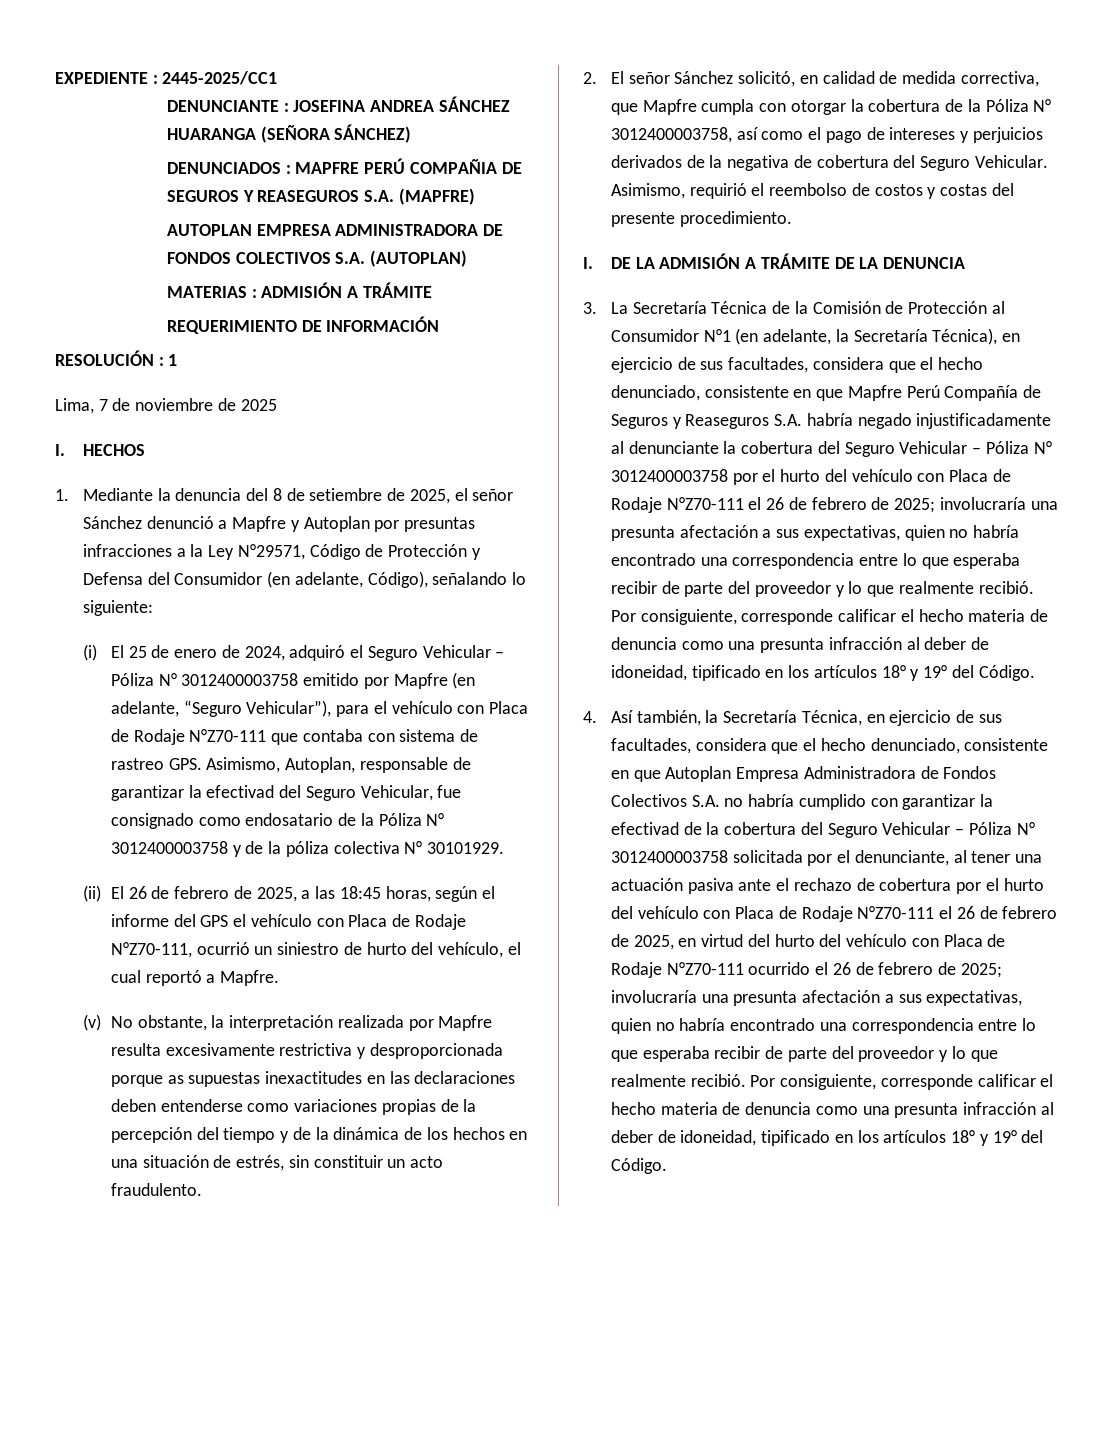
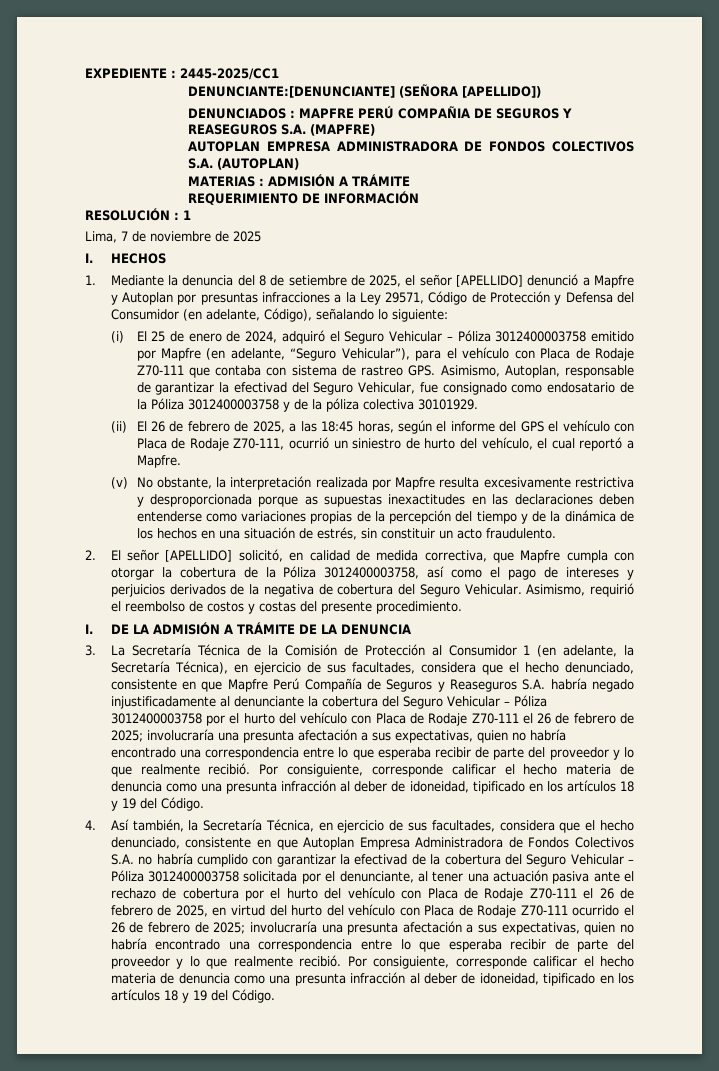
- DENUNCIANTE : JOSEFINA ANDREA SÁNCHEZ HUARANGA (SEÑORA SÁNCHEZ)
+ DENUNCIANTE:[DENUNCIANTE] (SEÑORA [APELLIDO])
- 1. Mediante la denuncia del 8 de setiembre de 2025, el señor Sánchez denunció a Mapfre y Autoplan por presuntas infracciones a la Ley N°29571, Código de Protección y Defensa del Consumidor (en adelante, Código), señalando lo siguiente:
+ 1. Mediante la denuncia del 8 de setiembre de 2025, el señor [APELLIDO] denunció a Mapfre y Autoplan por presuntas infracciones a la Ley 29571, Código de Protección y Defensa del Consumidor (en adelante, Código), señalando lo siguiente:
- (i) El 25 de enero de 2024, adquiró el Seguro Vehicular – Póliza N° 3012400003758 emitido por Mapfre (en adelante, “Seguro Vehicular”), para el vehículo con Placa de Rodaje N°Z70-111 que contaba con sistema de rastreo GPS. Asimismo, Autoplan, responsable de garantizar la efectivad del Seguro Vehicular, fue consignado como endosatario de la Póliza N° 3012400003758 y de la póliza colectiva N° 30101929.
+ (i) El 25 de enero de 2024, adquiró el Seguro Vehicular – Póliza 3012400003758 emitido por Mapfre (en adelante, “Seguro Vehicular”), para el vehículo con Placa de Rodaje Z70-111 que contaba con sistema de rastreo GPS. Asimismo, Autoplan, responsable de garantizar la efectivad del Seguro Vehicular, fue consignado como endosatario de la Póliza 3012400003758 y de la póliza colectiva 30101929.
- (ii) El 26 de febrero de 2025, a las 18:45 horas, según el informe del GPS el vehículo con Placa de Rodaje N°Z70-111, ocurrió un siniestro de hurto del vehículo, el cual reportó a Mapfre.
+ (ii) El 26 de febrero de 2025, a las 18:45 horas, según el informe del GPS el vehículo con Placa de Rodaje Z70-111, ocurrió un siniestro de hurto del vehículo, el cual reportó a Mapfre.
- 2. El señor Sánchez solicitó, en calidad de medida correctiva, que Mapfre cumpla con otorgar la cobertura de la Póliza N° 3012400003758, así como el pago de intereses y perjuicios derivados de la negativa de cobertura del Seguro Vehicular.
+ 2. El señor [APELLIDO] solicitó, en calidad de medida correctiva, que Mapfre cumpla con otorgar la cobertura de la Póliza 3012400003758, así como el pago de intereses y perjuicios derivados de la negativa de cobertura del Seguro Vehicular.
- 3. La Secretaría Técnica de la Comisión de Protección al Consumidor N°1 (en adelante, la Secretaría Técnica), en ejercicio de sus facultades, considera que el hecho denunciado, consistente en que Mapfre Perú Compañía de Seguros y Reaseguros S.A. habría negado injustificadamente al denunciante la cobertura del Seguro Vehicular – Póliza N° 3012400003758 por el hurto del vehículo con Placa de Rodaje N°Z70-111 el 26 de febrero de 2025; involucraría una presunta afectación a sus expectativas, quien no habría encontrado una correspondencia entre lo que esperaba recibir de parte del proveedor y lo que realmente recibió. Por consiguiente, corresponde calificar el hecho materia de denuncia como una presunta infracción al deber de idoneidad, tipificado en los artículos 18° y 19° del Código.
+ 3. La Secretaría Técnica de la Comisión de Protección al Consumidor 1 (en adelante, la Secretaría Técnica), en ejercicio de sus facultades, considera que el hecho denunciado, consistente en que Mapfre Perú Compañía de Seguros y Reaseguros S.A. habría negado injustificadamente al denunciante la cobertura del Seguro Vehicular – Póliza 3012400003758 por el hurto del vehículo con Placa de Rodaje Z70-111 el 26 de febrero de 2025; involucraría una presunta afectación a sus expectativas, quien no habría encontrado una correspondencia entre lo que esperaba recibir de parte del proveedor y lo que realmente recibió. Por consiguiente, corresponde calificar el hecho materia de denuncia como una presunta infracción al deber de idoneidad, tipificado en los artículos 18 y 19 del Código.
- 4. Así también, la Secretaría Técnica, en ejercicio de sus facultades, considera que el hecho denunciado, consistente en que Autoplan Empresa Administradora de Fondos Colectivos S.A. no habría cumplido con garantizar la efectivad de la cobertura del Seguro Vehicular – Póliza N° 3012400003758 solicitada por el denunciante, al tener una actuación pasiva ante el rechazo de cobertura por el hurto del vehículo con Placa de Rodaje N°Z70-111 el 26 de febrero de 2025, en virtud del hurto del vehículo con Placa de Rodaje N°Z70-111 ocurrido el 26 de febrero de 2025; involucraría una presunta afectación a sus expectativas, quien no habría encontrado una correspondencia entre lo que esperaba recibir de parte del proveedor y lo que realmente recibió. Por consiguiente, corresponde calificar el hecho materia de denuncia como una presunta infracción al deber de idoneidad, tipificado en los artículos 18° y 19° del Código.
+ 4. Así también, la Secretaría Técnica, en ejercicio de sus facultades, considera que el hecho denunciado, consistente en que Autoplan Empresa Administradora de Fondos Colectivos S.A. no habría cumplido con garantizar la efectivad de la cobertura del Seguro Vehicular – Póliza 3012400003758 solicitada por el denunciante, al tener una actuación pasiva ante el rechazo de cobertura por el hurto del vehículo con Placa de Rodaje Z70-111 el 26 de febrero de 2025, en virtud del hurto del vehículo con Placa de Rodaje Z70-111 ocurrido el 26 de febrero de 2025; involucraría una presunta afectación a sus expectativas, quien no habría encontrado una correspondencia entre lo que esperaba recibir de parte del proveedor y lo que realmente recibió. Por consiguiente, corresponde calificar el hecho materia de denuncia como una presunta infracción al deber de idoneidad, tipificado en los artículos 18 y 19 del Código.

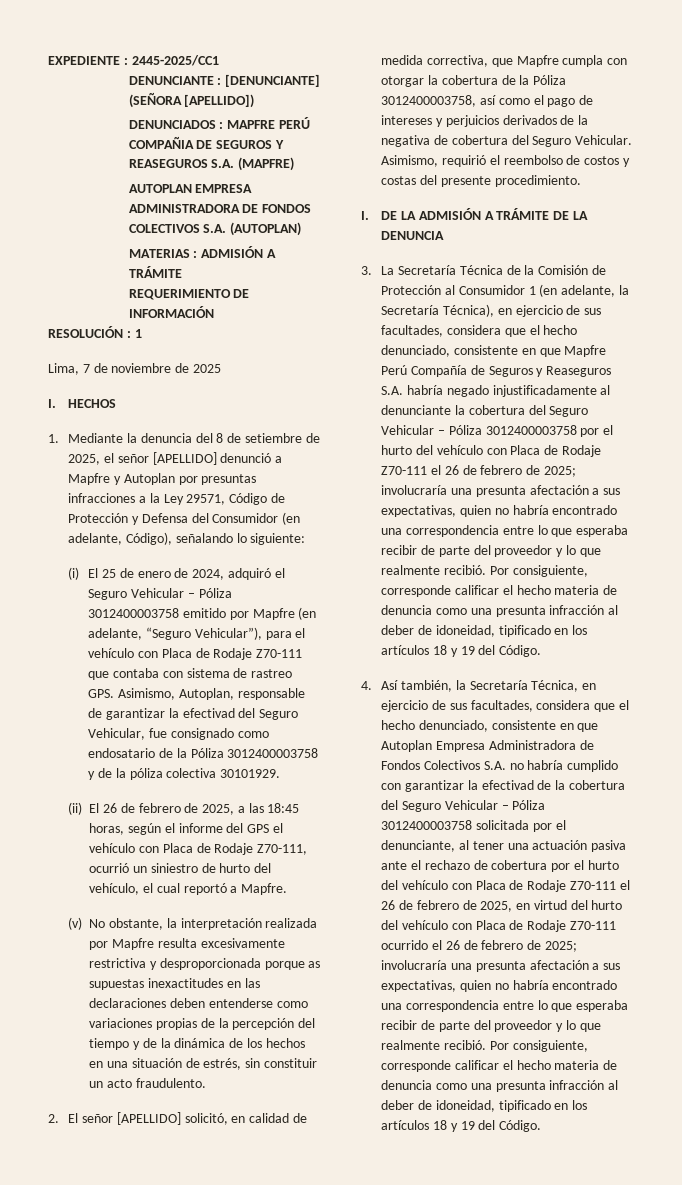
- DENUNCIANTE:[DENUNCIANTE] (SEÑORA [APELLIDO])
+ DENUNCIANTE : [DENUNCIANTE] (SEÑORA [APELLIDO])

